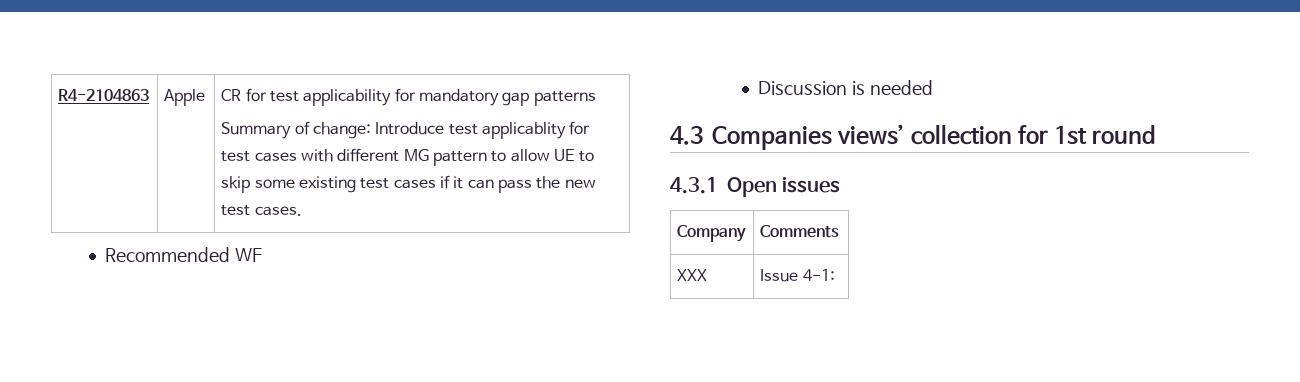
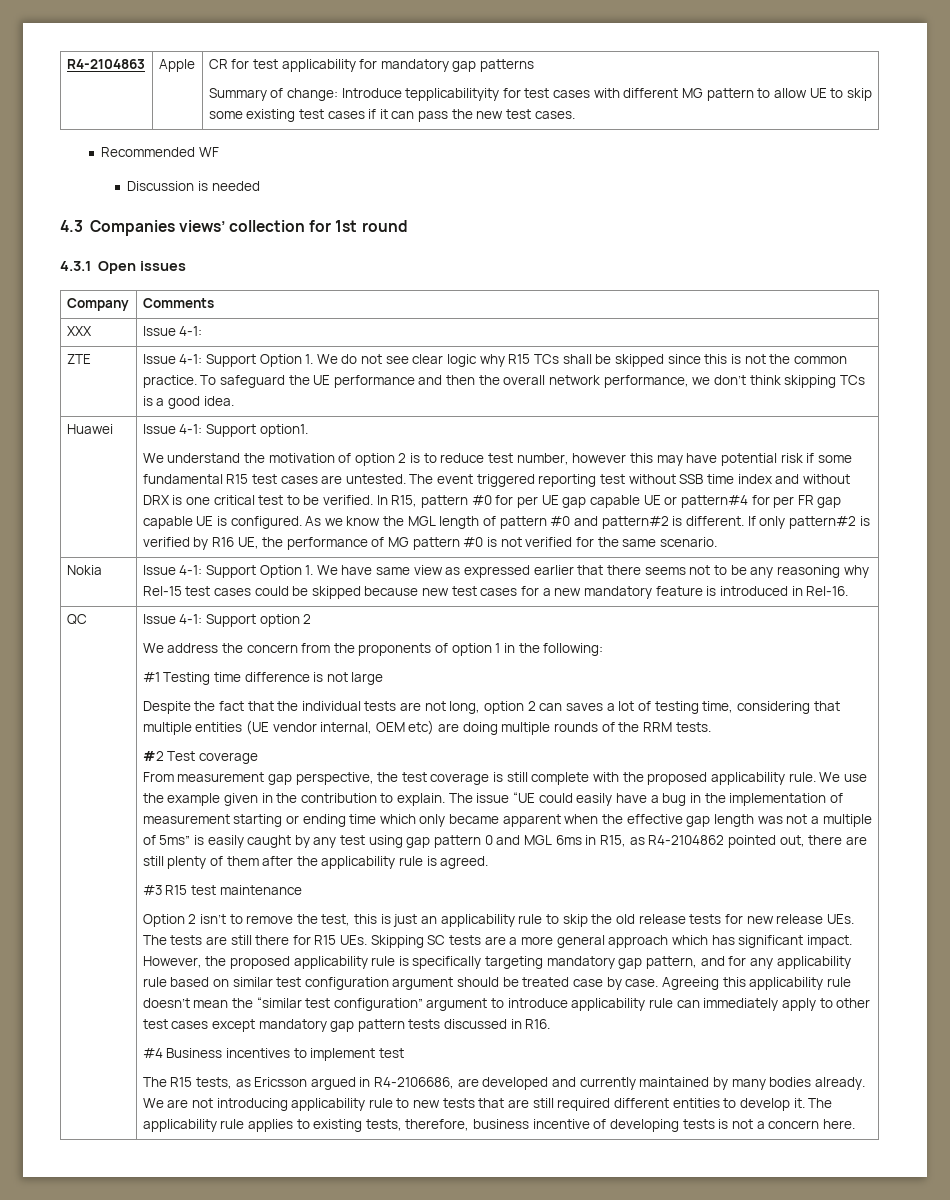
  R4-2104863 | Apple | CR for test applicability for mandatory gap patterns
- Summary of change: Introduce test applicablity for test cases with different MG pattern to allow UE to skip some existing test cases if it can pass the new test cases.
+ Summary of change: Introduce tepplicabilityity for test cases with different MG pattern to allow UE to skip some existing test cases if it can pass the new test cases.
+ ZTE | Issue 4-1: Support Option 1. We do not see clear logic why R15 TCs shall be skipped since this is not the common practice. To safeguard the UE performance and then the overall network performance, we don’t think skipping TCs is a good idea.
+ Huawei | Issue 4-1: Support option1.
+ We understand the motivation of option 2 is to reduce test number, however this may have potential risk if some fundamental R15 test cases are untested. The event triggered reporting test without SSB time index and without DRX is one critical test to be verified. In R15, pattern #0 for per UE gap capable UE or pattern#4 for per FR gap capable UE is configured. As we know the MGL length of pattern #0 and pattern#2 is different. If only pattern#2 is verified by R16 UE, the performance of MG pattern #0 is not verified for the same scenario.
+ Nokia | Issue 4-1: Support Option 1. We have same view as expressed earlier that there seems not to be any reasoning why Rel-15 test cases could be skipped because new test cases for a new mandatory feature is introduced in Rel-16.
+ QC | Issue 4-1: Support option 2
+ We address the concern from the proponents of option 1 in the following:
+ #1 Testing time difference is not large
+ Despite the fact that the individual tests are not long, option 2 can saves a lot of testing time, considering that multiple entities (UE vendor internal, OEM etc) are doing multiple rounds of the RRM tests.
+ #2 Test coverage
+ From measurement gap perspective, the test coverage is still complete with the proposed applicability rule. We use the example given in the contribution to explain. The issue “UE could easily have a bug in the implementation of measurement starting or ending time which only became apparent when the effective gap length was not a multiple of 5ms” is easily caught by any test using gap pattern 0 and MGL 6ms in R15, as R4-2104862 pointed out, there are still plenty of them after the applicability rule is agreed.
+ #3 R15 test maintenance
+ Option 2 isn’t to remove the test, this is just an applicability rule to skip the old release tests for new release UEs. The tests are still there for R15 UEs. Skipping SC tests are a more general approach which has significant impact. However, the proposed applicability rule is specifically targeting mandatory gap pattern, and for any applicability rule based on similar test configuration argument should be treated case by case. Agreeing this applicability rule doesn’t mean the “similar test configuration” argument to introduce applicability rule can immediately apply to other test cases except mandatory gap pattern tests discussed in R16.
+ #4 Business incentives to implement test
+ The R15 tests, as Ericsson argued in R4-2106686, are developed and currently maintained by many bodies already. We are not introducing applicability rule to new tests that are still required different entities to develop it. The applicability rule applies to existing tests, therefore, business incentive of developing tests is not a concern here.

